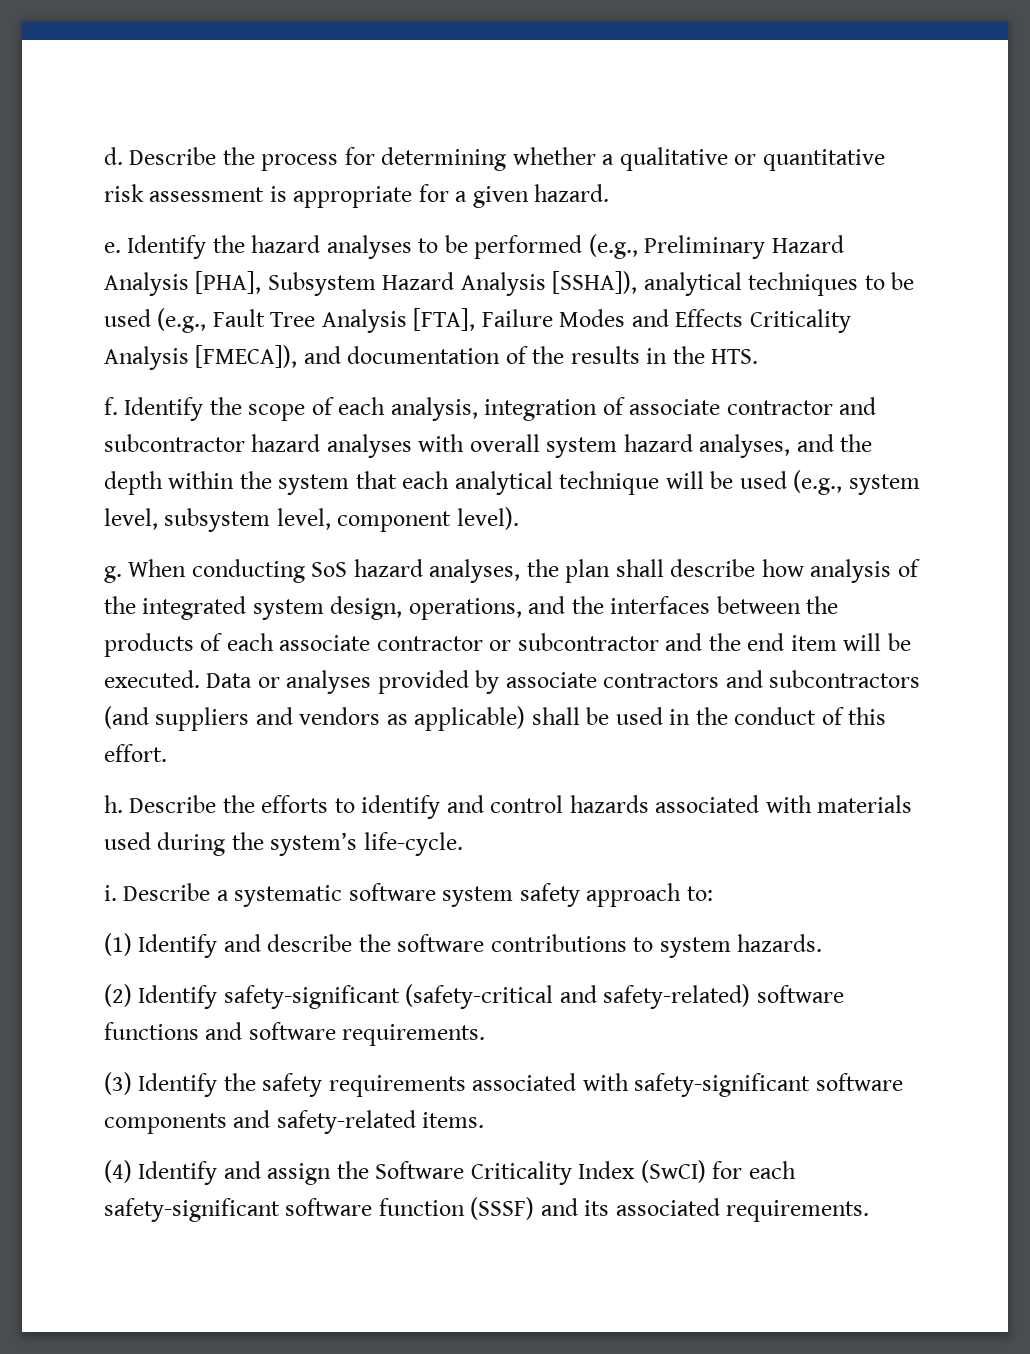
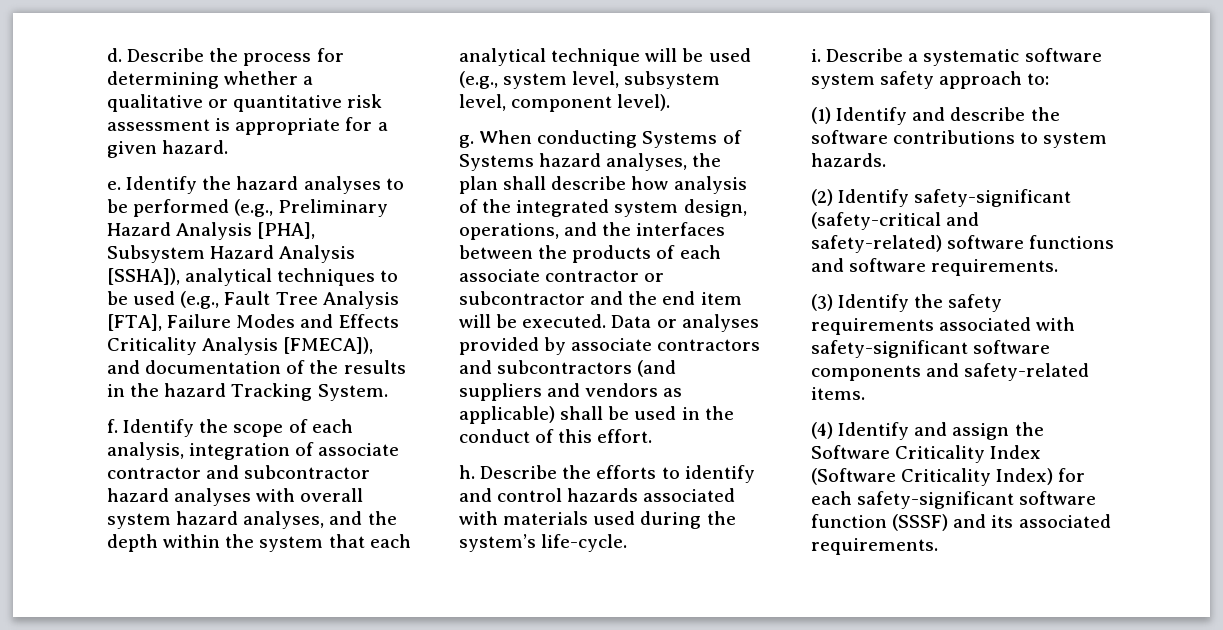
- Identify the hazard analyses to be performed (e.g., Preliminary Hazard Analysis [PHA], Subsystem Hazard Analysis [SSHA]), analytical techniques to be used (e.g., Fault Tree Analysis [FTA], Failure Modes and Effects Criticality Analysis [FMECA]), and documentation of the results in the HTS.
+ Identify the hazard analyses to be performed (e.g., Preliminary Hazard Analysis [PHA], Subsystem Hazard Analysis [SSHA]), analytical techniques to be used (e.g., Fault Tree Analysis [FTA], Failure Modes and Effects Criticality Analysis [FMECA]), and documentation of the results in the hazard Tracking System.
- When conducting SoS hazard analyses, the plan shall describe how analysis of the integrated system design, operations, and the interfaces between the products of each associate contractor or subcontractor and the end item will be executed.
+ When conducting Systems of Systems hazard analyses, the plan shall describe how analysis of the integrated system design, operations, and the interfaces between the products of each associate contractor or subcontractor and the end item will be executed.
- (4) Identify and assign the Software Criticality Index (SwCI) for each safety-significant software function (SSSF) and its associated requirements.
+ (4) Identify and assign the Software Criticality Index (Software Criticality Index) for each safety-significant software function (SSSF) and its associated requirements.

